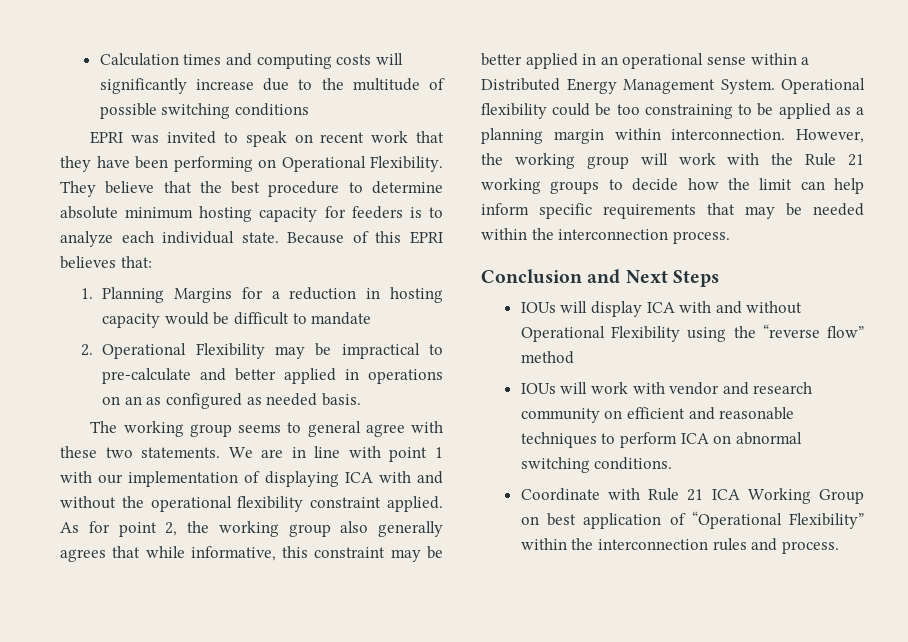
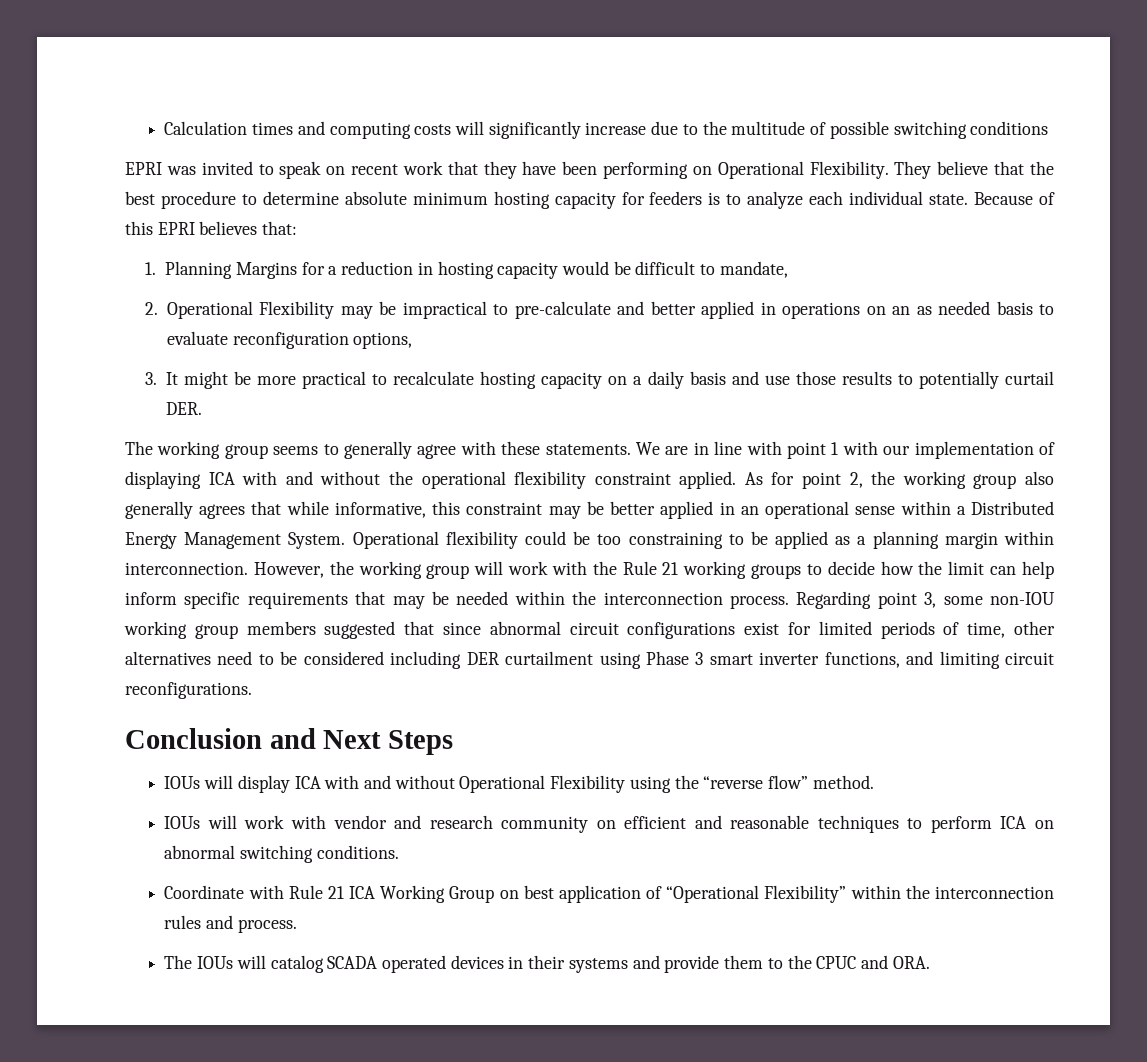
- 1. Planning Margins for a reduction in hosting capacity would be difficult to mandate
+ 1. Planning Margins for a reduction in hosting capacity would be difficult to mandate,
- 2. Operational Flexibility may be impractical to pre-calculate and better applied in operations on an as configured as needed basis.
+ 2. Operational Flexibility may be impractical to pre-calculate and better applied in operations on an as needed basis to evaluate reconfiguration options,
+ 3. It might be more practical to recalculate hosting capacity on a daily basis and use those results to potentially curtail DER.
- The working group seems to general agree with these two statements.
+ The working group seems to generally agree with these statements.
+ Regarding point 3, some non-IOU working group members suggested that since abnormal circuit configurations exist for limited periods of time, other alternatives need to be considered including DER curtailment using Phase 3 smart inverter functions, and limiting circuit reconfigurations.
- IOUs will display ICA with and without Operational Flexibility using the “reverse flow” method
+ IOUs will display ICA with and without Operational Flexibility using the “reverse flow” method.
+ The IOUs will catalog SCADA operated devices in their systems and provide them to the CPUC and ORA.

